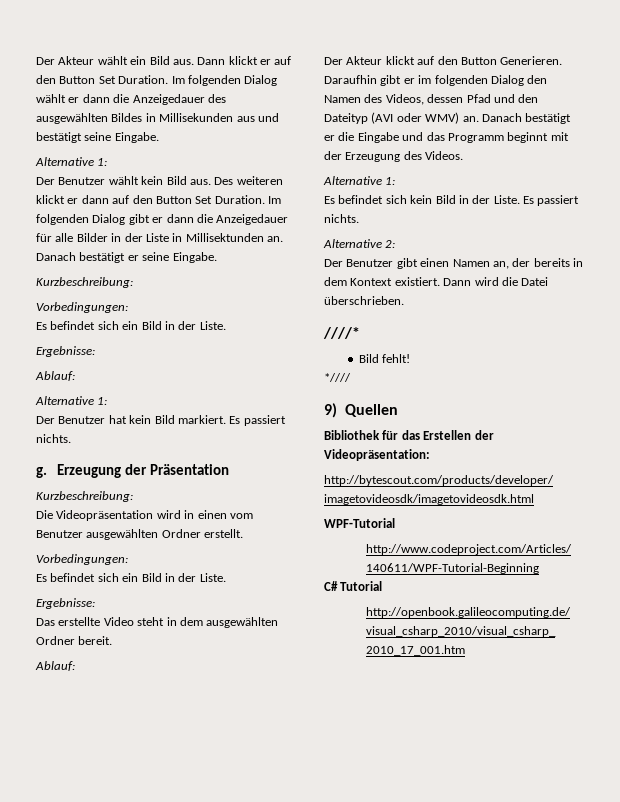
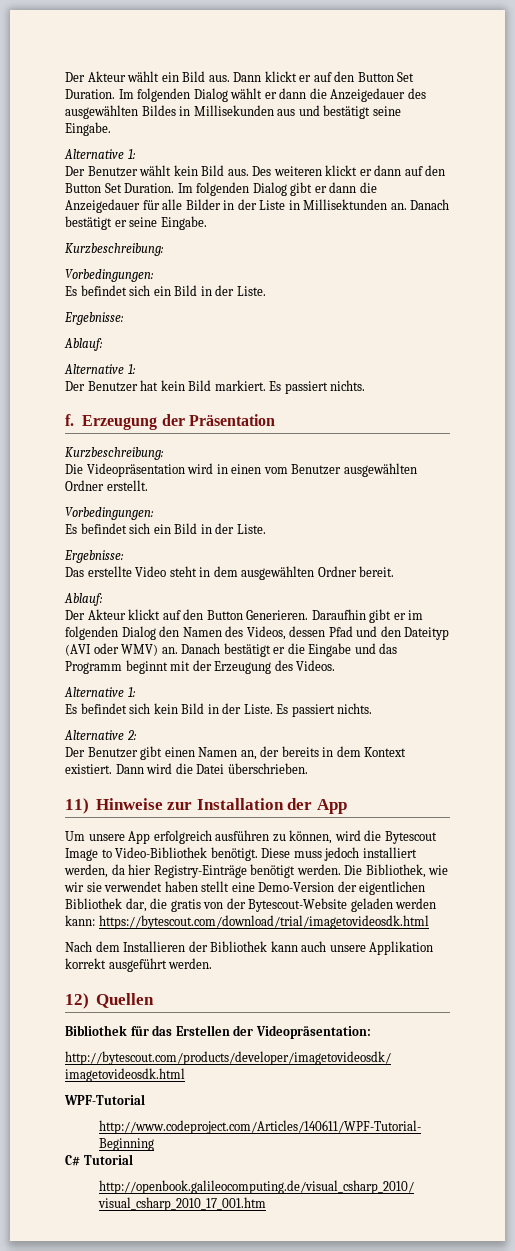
- g.
+ f.
- ////*
- Bild fehlt!
- *////
- 9) Quellen
+ 11) Hinweise zur Installation der App
+ Um unsere App erfolgreich ausführen zu können, wird die Bytescout Image to Video-Bibliothek benötigt. Diese muss jedoch installiert werden, da hier Registry-Einträge benötigt werden. Die Bibliothek, wie wir sie verwendet haben stellt eine Demo-Version der eigentlichen Bibliothek dar, die gratis von der Bytescout-Website geladen werden kann: https://bytescout.com/download/trial/imagetovideosdk.html
+ Nach dem Installieren der Bibliothek kann auch unsere Applikation korrekt ausgeführt werden.
+ 12) Quellen

